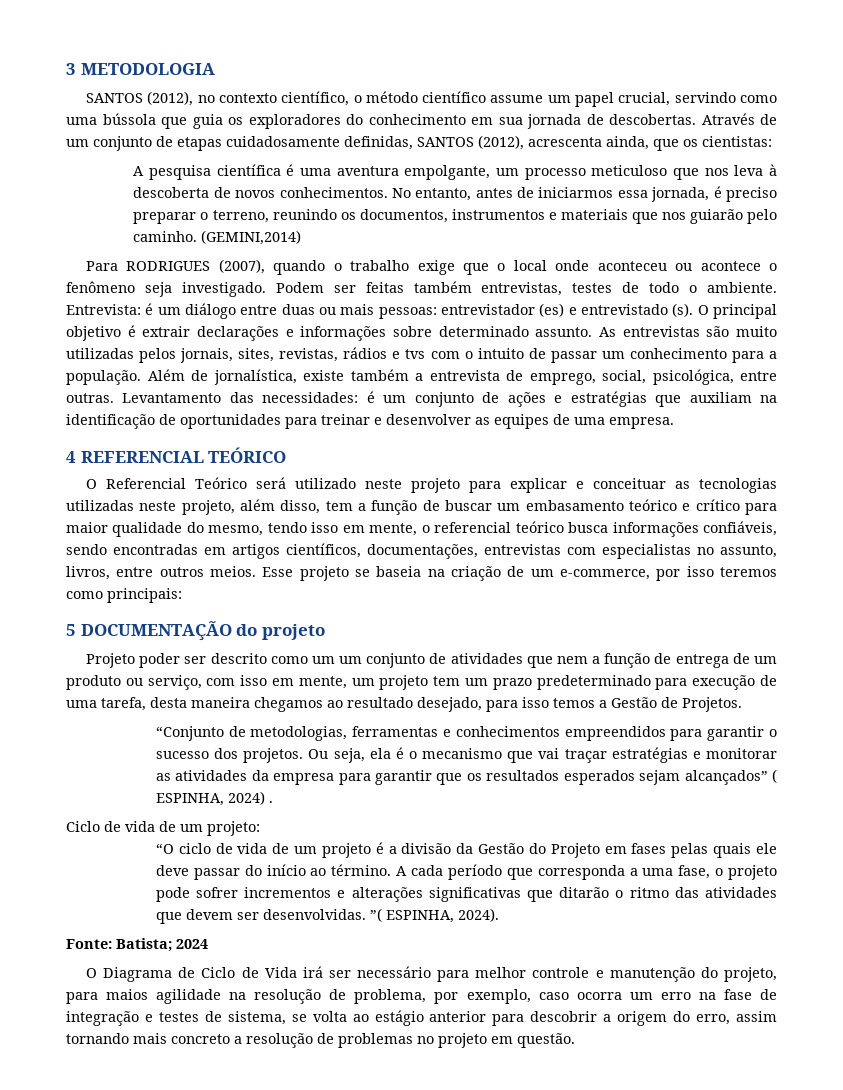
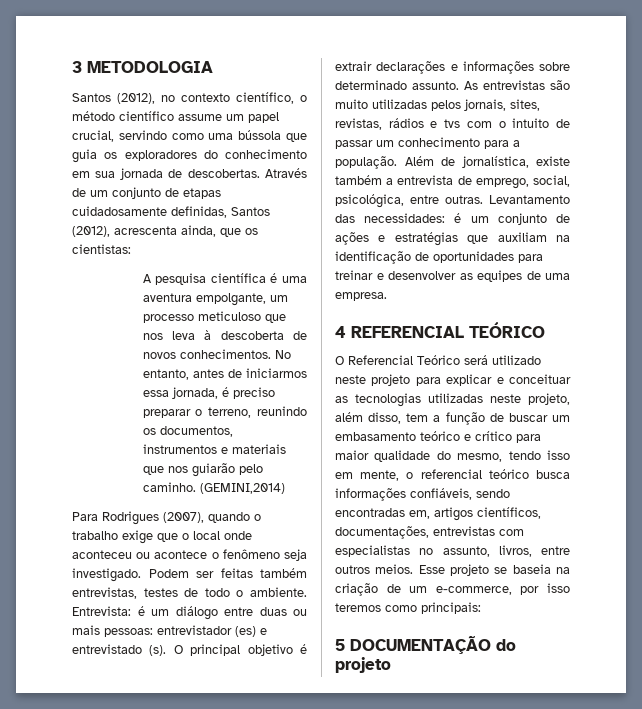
- SANTOS (2012), no contexto científico, o método científico assume um papel crucial, servindo como uma bússola que guia os exploradores do conhecimento em sua jornada de descobertas.
+ Santos (2012), no contexto científico, o método científico assume um papel crucial, servindo como uma bússola que guia os exploradores do conhecimento em sua jornada de descobertas.
- Através de um conjunto de etapas cuidadosamente definidas, SANTOS (2012), acrescenta ainda, que os cientistas:
+ Através de um conjunto de etapas cuidadosamente definidas, Santos (2012), acrescenta ainda, que os cientistas:
- Para RODRIGUES (2007), quando o trabalho exige que o local onde aconteceu ou acontece o fenômeno seja investigado.
+ Para Rodrigues (2007), quando o trabalho exige que o local onde aconteceu ou acontece o fenômeno seja investigado.
- O Referencial Teórico será utilizado neste projeto para explicar e conceituar as tecnologias utilizadas neste projeto, além disso, tem a função de buscar um embasamento teórico e crítico para maior qualidade do mesmo, tendo isso em mente, o referencial teórico busca informações confiáveis, sendo encontradas em artigos científicos, documentações, entrevistas com especialistas no assunto, livros, entre outros meios.
+ O Referencial Teórico será utilizado neste projeto para explicar e conceituar as tecnologias utilizadas neste projeto, além disso, tem a função de buscar um embasamento teórico e crítico para maior qualidade do mesmo, tendo isso em mente, o referencial teórico busca informações confiáveis, sendo encontradas em, artigos científicos, documentações, entrevistas com especialistas no assunto, livros, entre outros meios.
- Projeto poder ser descrito como um um conjunto de atividades que nem a função de entrega de um produto ou serviço, com isso em mente, um projeto tem um prazo predeterminado para execução de uma tarefa, desta maneira chegamos ao resultado desejado, para isso temos a Gestão de Projetos.
- “Conjunto de metodologias, ferramentas e conhecimentos empreendidos para garantir o sucesso dos projetos. Ou seja, ela é o mecanismo que vai traçar estratégias e monitorar as atividades da empresa para garantir que os resultados esperados sejam alcançados” ( ESPINHA, 2024) .
- Ciclo de vida de um projeto:
- “O ciclo de vida de um projeto é a divisão da Gestão do Projeto em fases pelas quais ele deve passar do início ao término. A cada período que corresponda a uma fase, o projeto pode sofrer incrementos e alterações significativas que ditarão o ritmo das atividades que devem ser desenvolvidas. ”( ESPINHA, 2024).
- Fonte: Batista; 2024
- O Diagrama de Ciclo de Vida irá ser necessário para melhor controle e manutenção do projeto, para maios agilidade na resolução de problema, por exemplo, caso ocorra um erro na fase de integração e testes de sistema, se volta ao estágio anterior para descobrir a origem do erro, assim tornando mais concreto a resolução de problemas no projeto em questão.

